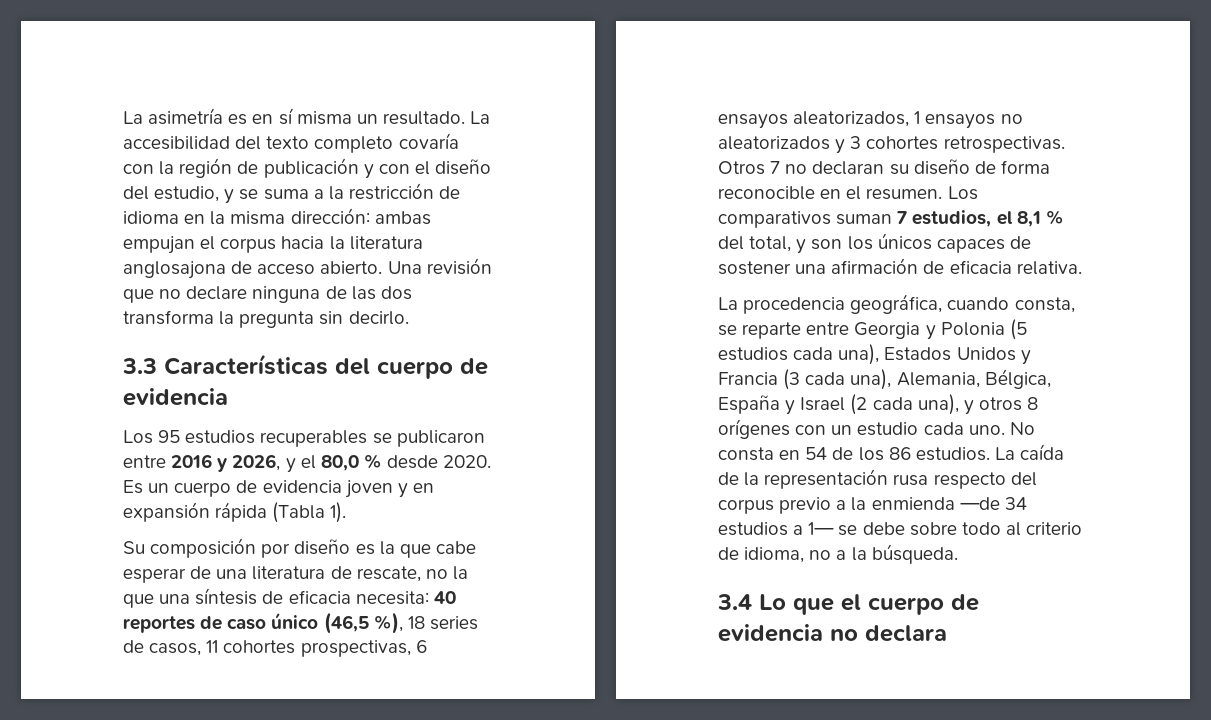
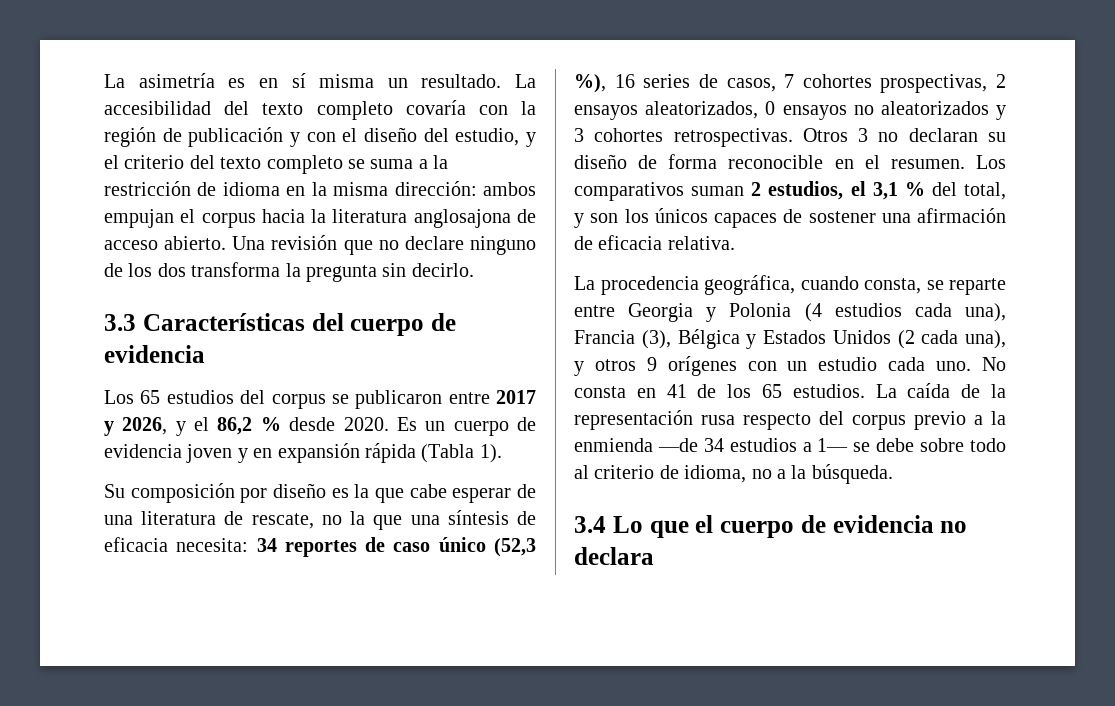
- La accesibilidad del texto completo covaría con la región de publicación y con el diseño del estudio, y se suma a la restricción de idioma en la misma dirección: ambas empujan el corpus hacia la literatura anglosajona de acceso abierto.
+ La accesibilidad del texto completo covaría con la región de publicación y con el diseño del estudio, y el criterio del texto completo se suma a la restricción de idioma en la misma dirección: ambos empujan el corpus hacia la literatura anglosajona de acceso abierto.
- Una revisión que no declare ninguna de las dos transforma la pregunta sin decirlo.
+ Una revisión que no declare ninguno de los dos transforma la pregunta sin decirlo.
- Los 95 estudios recuperables se publicaron entre 2016 y 2026, y el 80,0 % desde 2020.
+ Los 65 estudios del corpus se publicaron entre 2017 y 2026, y el 86,2 % desde 2020.
- Su composición por diseño es la que cabe esperar de una literatura de rescate, no la que una síntesis de eficacia necesita: 40 reportes de caso único (46,5 %), 18 series de casos, 11 cohortes prospectivas, 6 ensayos aleatorizados, 1 ensayos no aleatorizados y 3 cohortes retrospectivas.
+ Su composición por diseño es la que cabe esperar de una literatura de rescate, no la que una síntesis de eficacia necesita: 34 reportes de caso único (52,3 %), 16 series de casos, 7 cohortes prospectivas, 2 ensayos aleatorizados, 0 ensayos no aleatorizados y 3 cohortes retrospectivas.
- Otros 7 no declaran su diseño de forma reconocible en el resumen.
+ Otros 3 no declaran su diseño de forma reconocible en el resumen.
- Los comparativos suman 7 estudios, el 8,1 % del total, y son los únicos capaces de sostener una afirmación de eficacia relativa.
+ Los comparativos suman 2 estudios, el 3,1 % del total, y son los únicos capaces de sostener una afirmación de eficacia relativa.
- La procedencia geográfica, cuando consta, se reparte entre Georgia y Polonia (5 estudios cada una), Estados Unidos y Francia (3 cada una), Alemania, Bélgica, España y Israel (2 cada una), y otros 8 orígenes con un estudio cada uno.
+ La procedencia geográfica, cuando consta, se reparte entre Georgia y Polonia (4 estudios cada una), Francia (3), Bélgica y Estados Unidos (2 cada una), y otros 9 orígenes con un estudio cada uno.
- No consta en 54 de los 86 estudios.
+ No consta en 41 de los 65 estudios.

